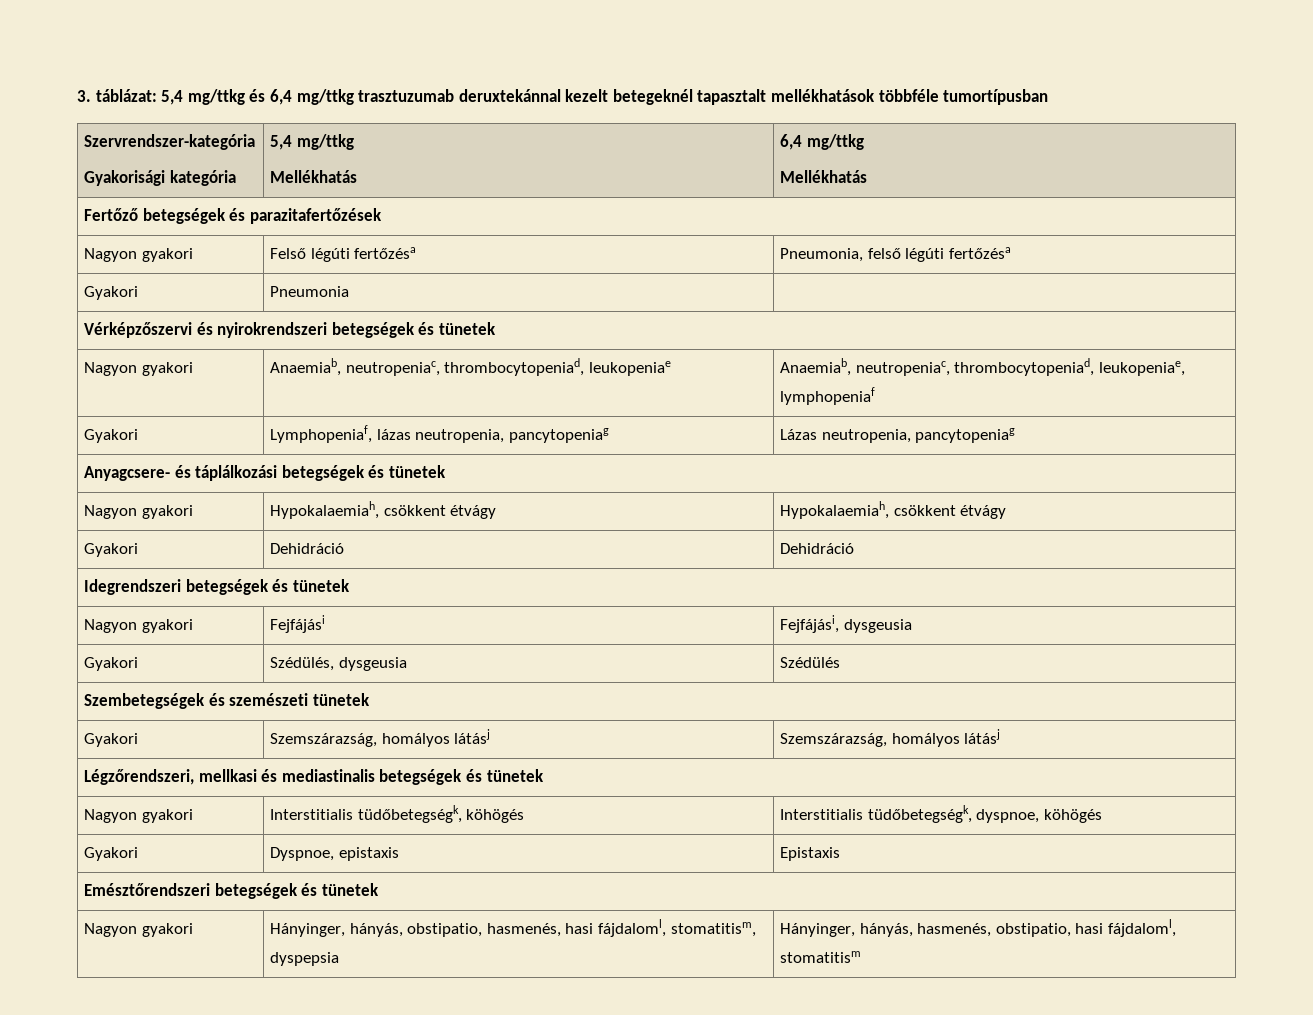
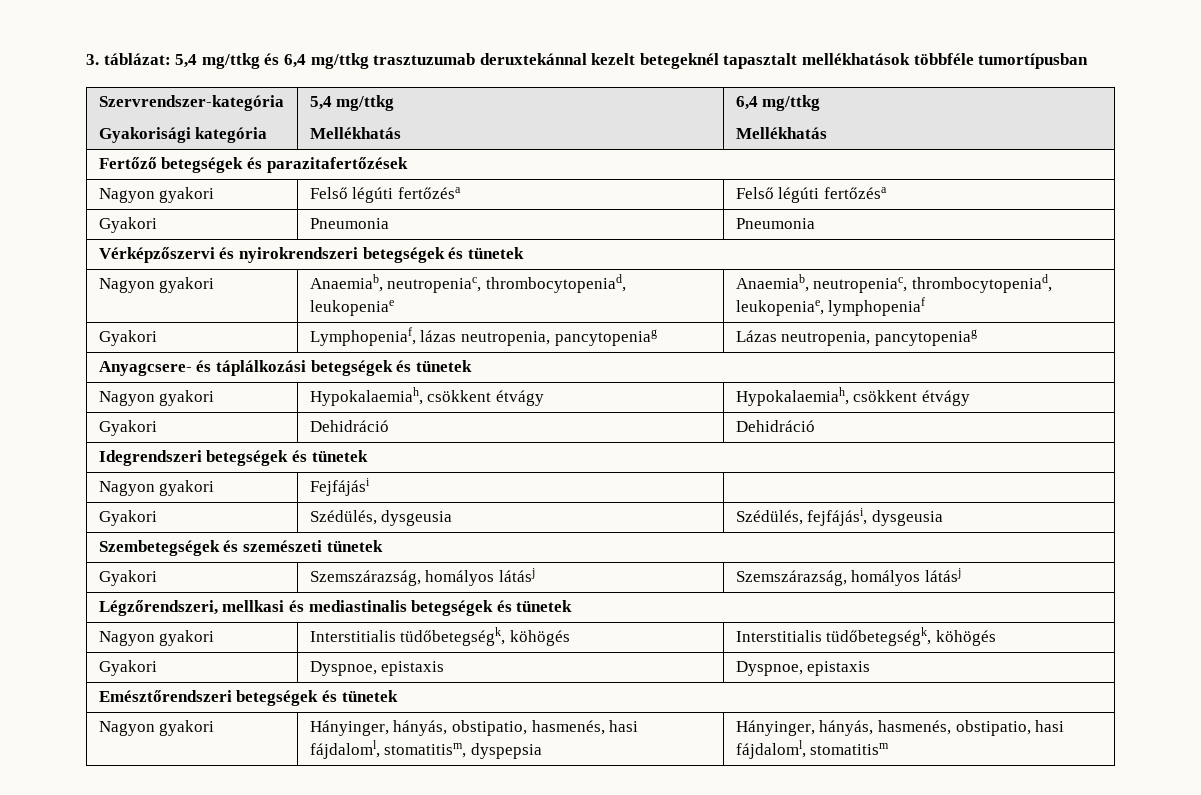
- Nagyon gyakori | Felső légúti fertőzésa | Pneumonia, felső légúti fertőzésa
+ Nagyon gyakori | Felső légúti fertőzésa | Felső légúti fertőzésa
- Gyakori | Pneumonia |
+ Gyakori | Pneumonia | Pneumonia
- Nagyon gyakori | Fejfájási | Fejfájási, dysgeusia
+ Nagyon gyakori | Fejfájási |
- Gyakori | Szédülés, dysgeusia | Szédülés
+ Gyakori | Szédülés, dysgeusia | Szédülés, fejfájási, dysgeusia
- Nagyon gyakori | Interstitialis tüdőbetegségk, köhögés | Interstitialis tüdőbetegségk, dyspnoe, köhögés
+ Nagyon gyakori | Interstitialis tüdőbetegségk, köhögés | Interstitialis tüdőbetegségk, köhögés
- Gyakori | Dyspnoe, epistaxis | Epistaxis
+ Gyakori | Dyspnoe, epistaxis | Dyspnoe, epistaxis

